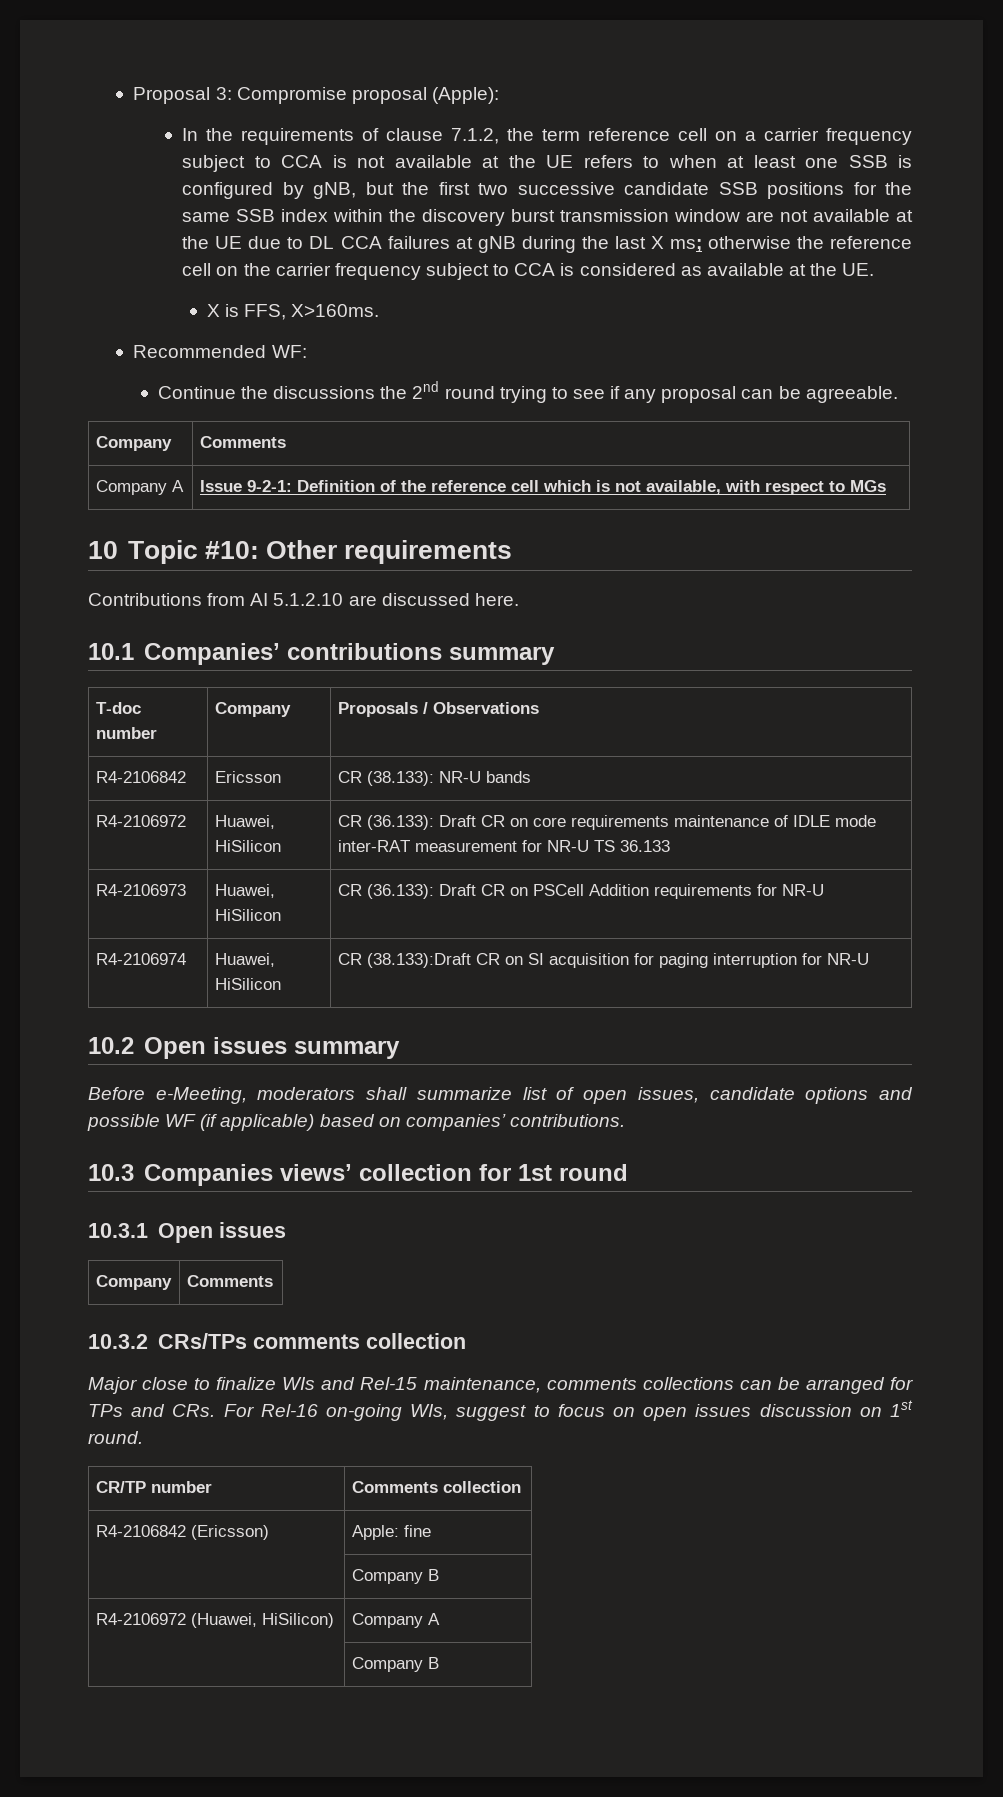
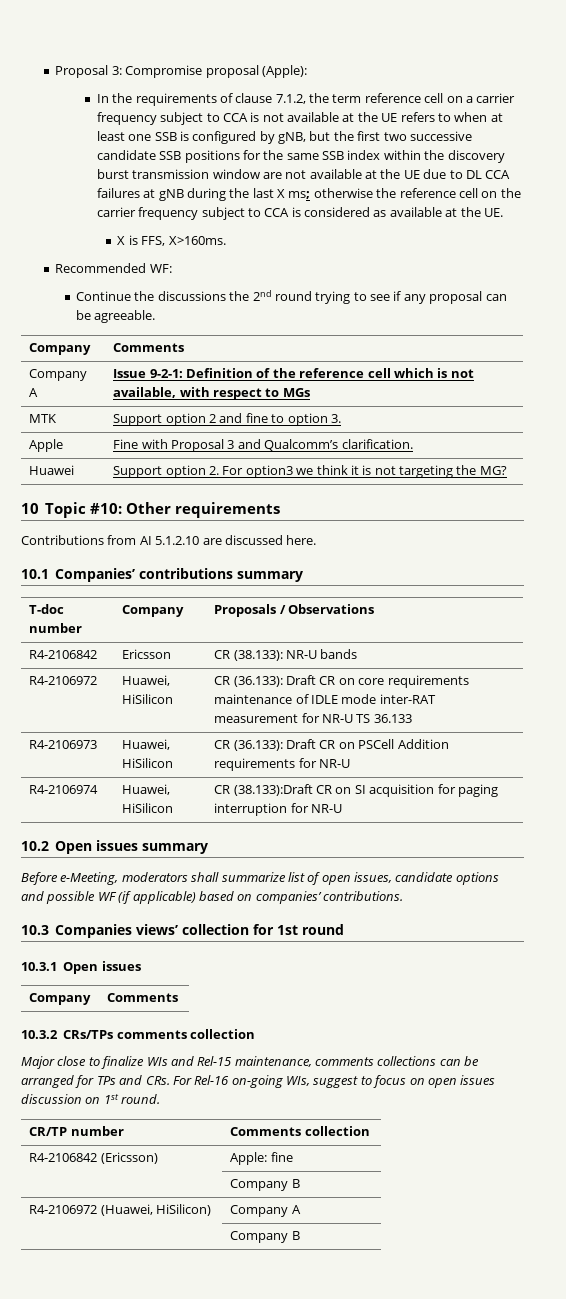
+ MTK | Support option 2 and fine to option 3.
+ Apple | Fine with Proposal 3 and Qualcomm’s clarification.
+ Huawei | Support option 2. For option3 we think it is not targeting the MG?

